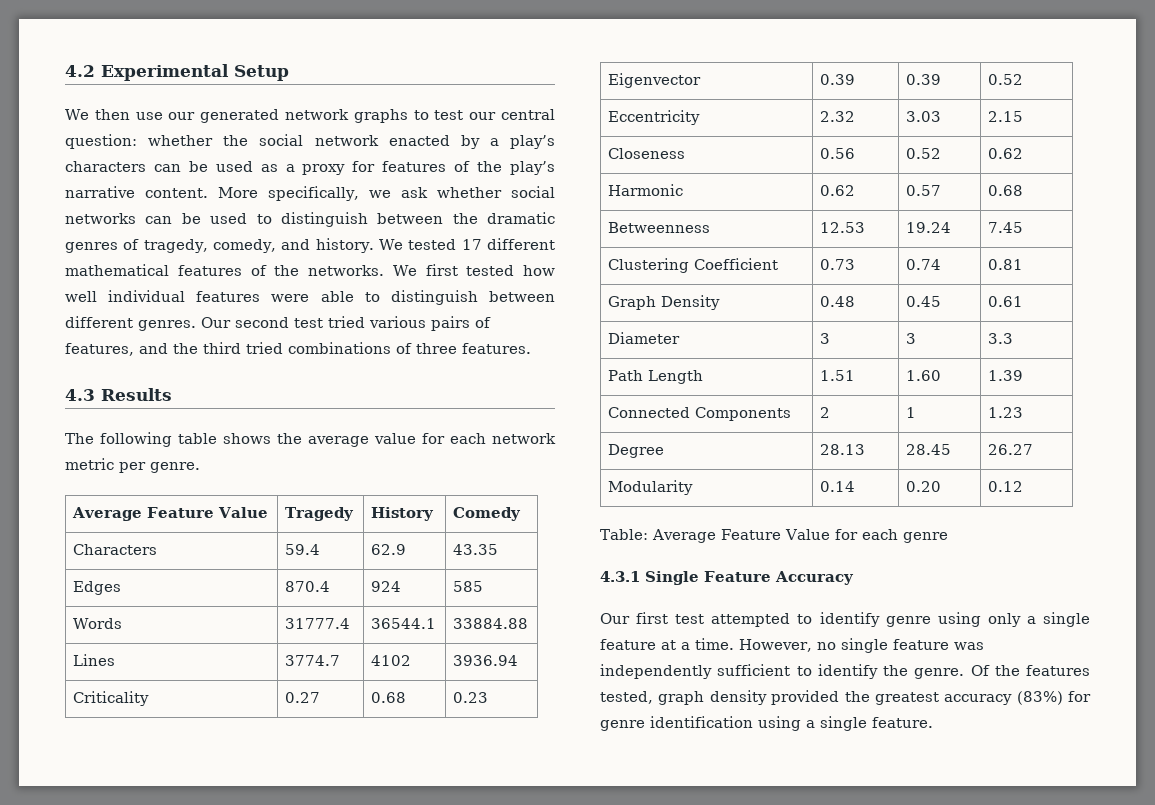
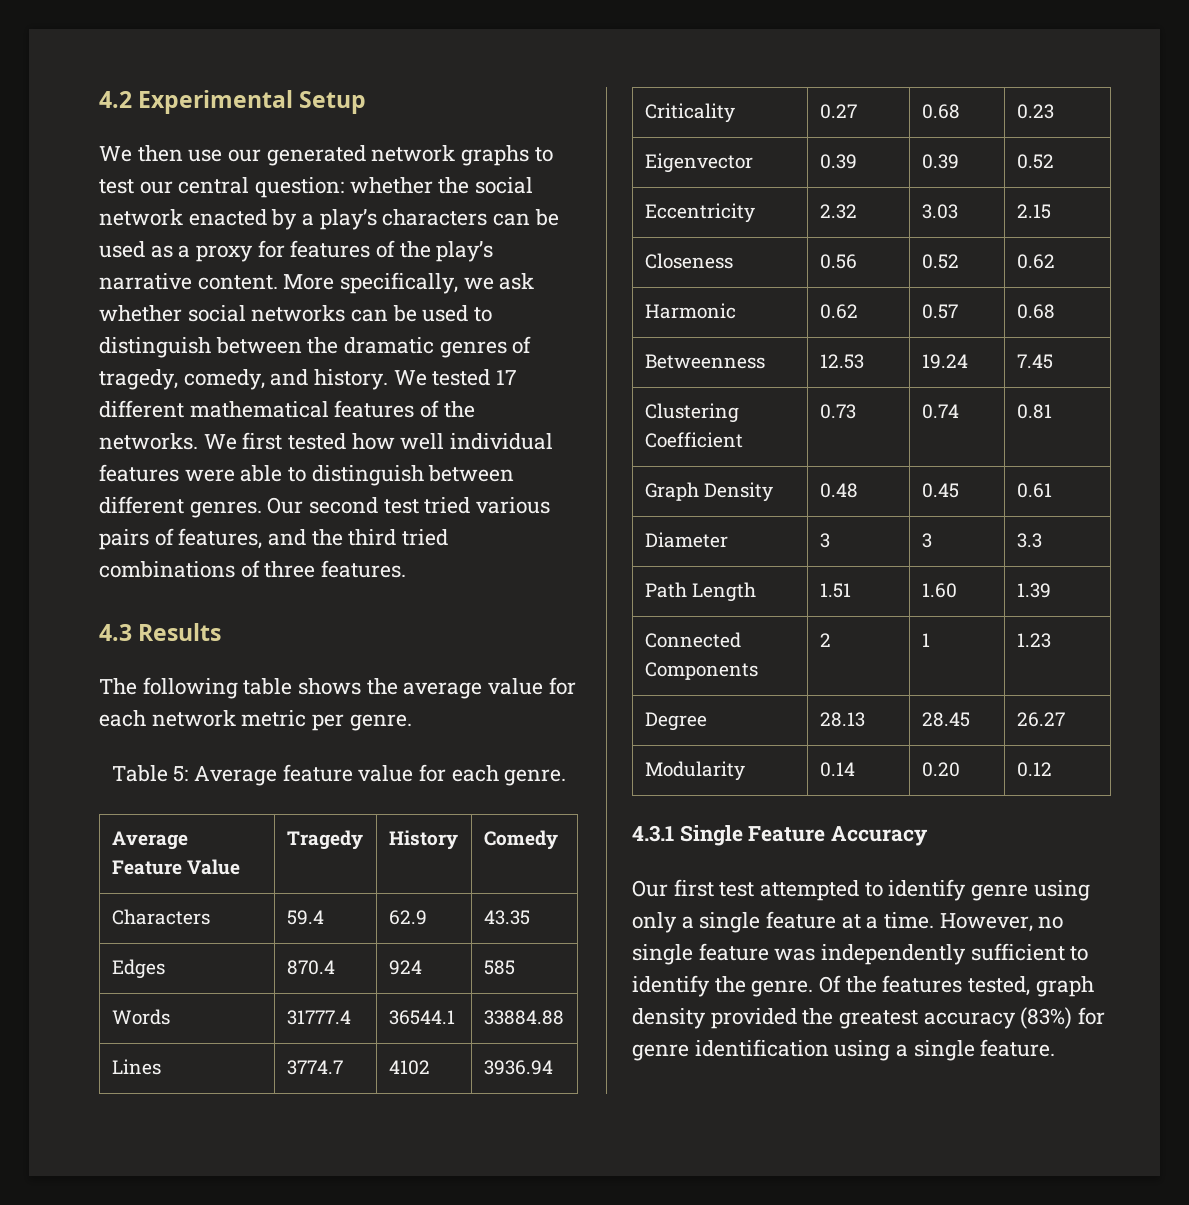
+ Table 5: Average feature value for each genre.
- Table: Average Feature Value for each genre

